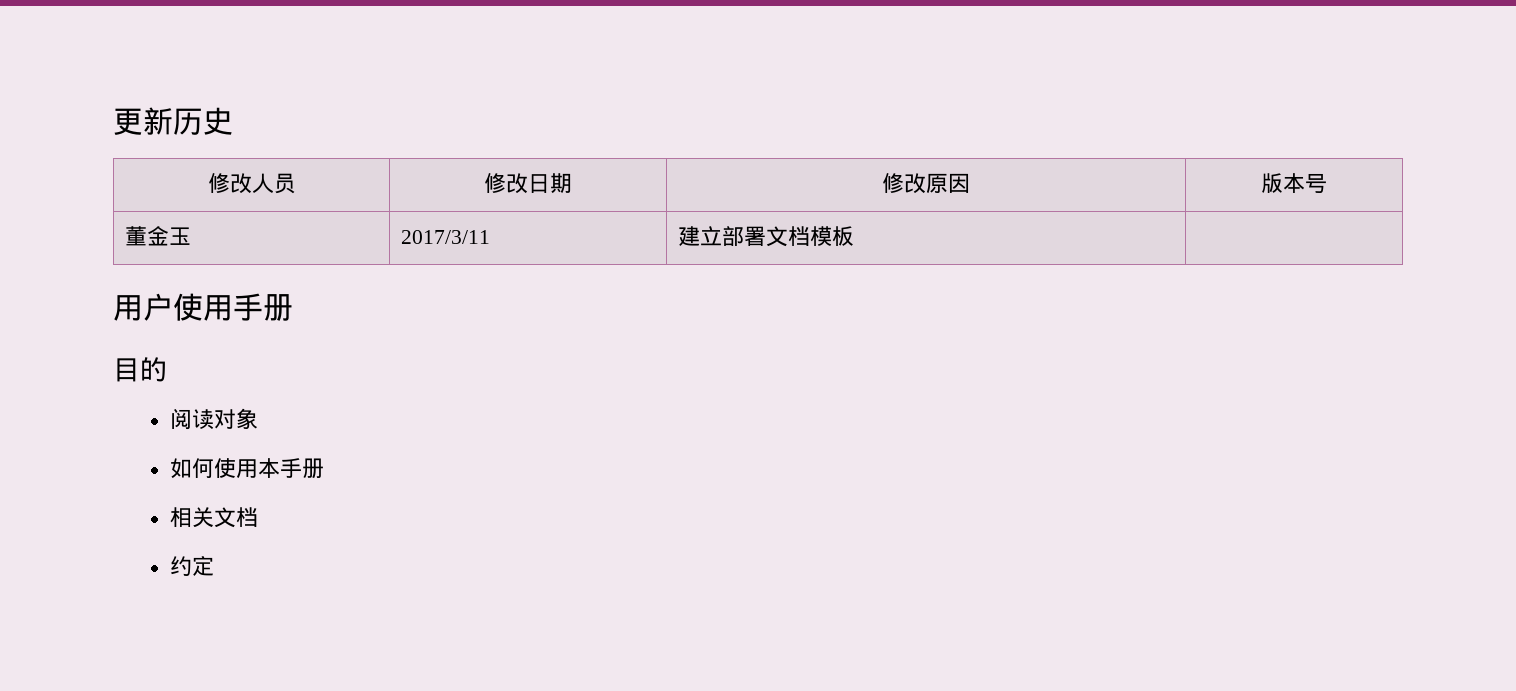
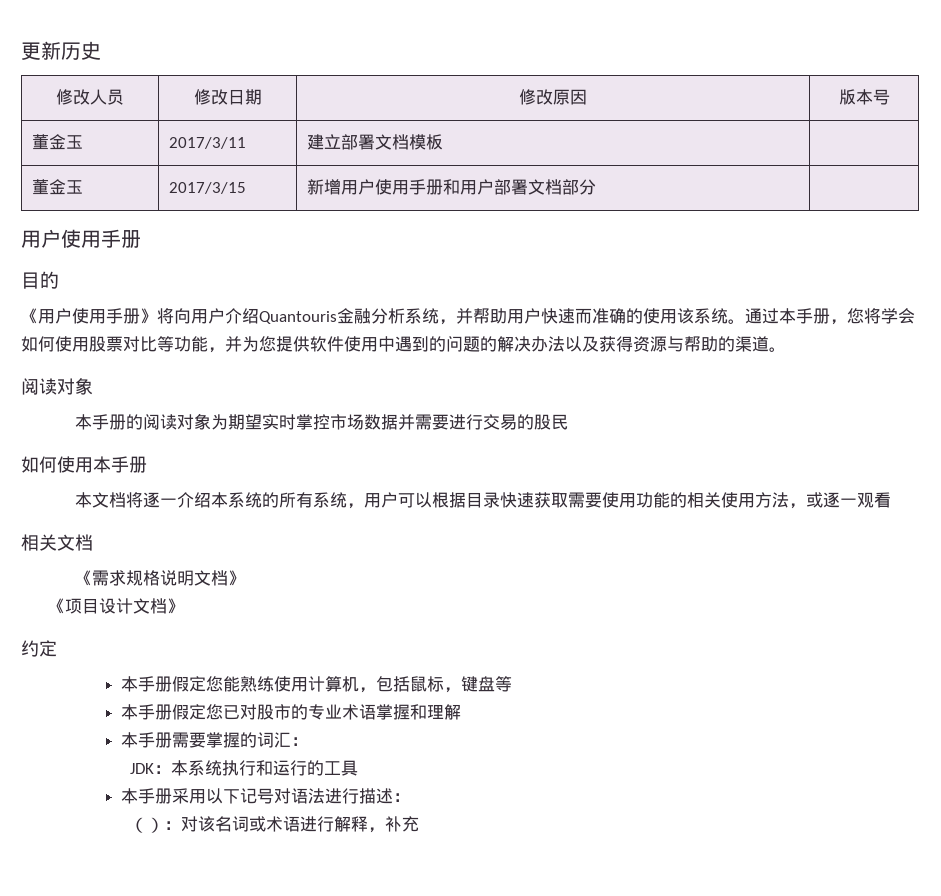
+ 董金玉 | 2017/3/15 | 新增用户使用手册和用户部署文档部分 |
  用户使用手册
  目的
+ 《用户使用手册》将向用户介绍Quantouris金融分析系统，并帮助用户快速而准确的使用该系统。通过本手册，您将学会如何使用股票对比等功能，并为您提供软件使用中遇到的问题的解决办法以及获得资源与帮助的渠道。
  阅读对象
+ 本手册的阅读对象为期望实时掌控市场数据并需要进行交易的股民
  如何使用本手册
+ 本文档将逐一介绍本系统的所有系统，用户可以根据目录快速获取需要使用功能的相关使用方法，或逐一观看
  相关文档
+ 《需求规格说明文档》
+ 《项目设计文档》
  约定
+ 本手册假定您能熟练使用计算机，包括鼠标，键盘等
+ 本手册假定您已对股市的专业术语掌握和理解
+ 本手册需要掌握的词汇：
+ JDK：本系统执行和运行的工具
+ 本手册采用以下记号对语法进行描述：
+ （）：对该名词或术语进行解释，补充

